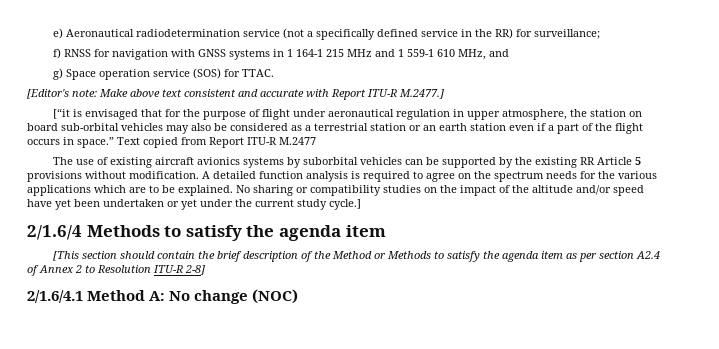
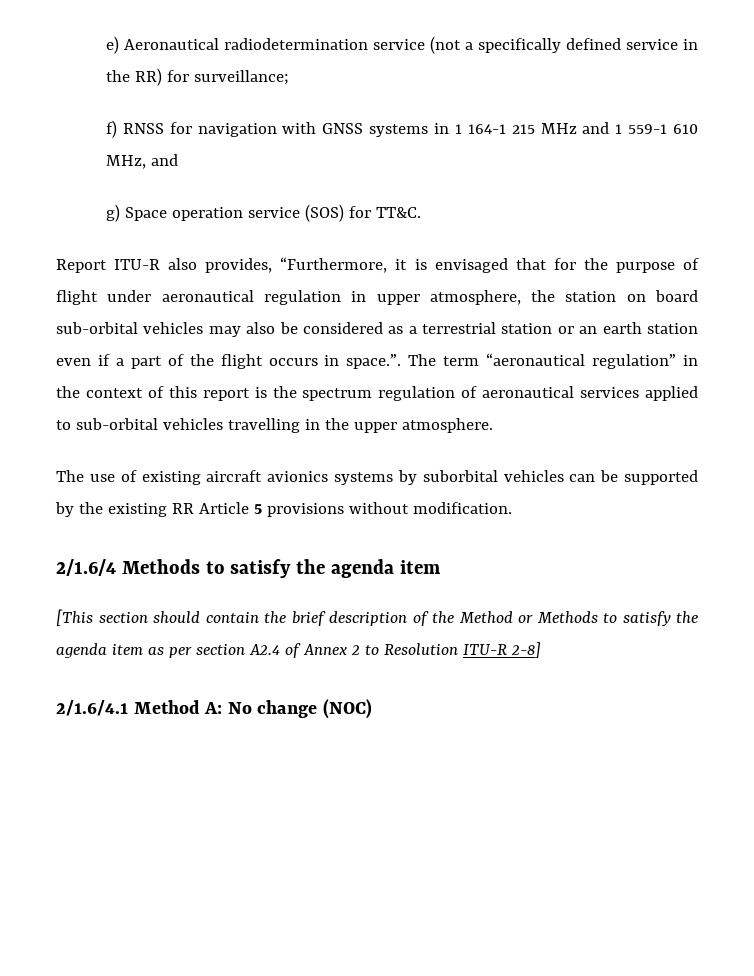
- g) Space operation service (SOS) for TTAC.
- [Editor's note: Make above text consistent and accurate with Report ITU-R M.2477.]
- [“it is envisaged that for the purpose of flight under aeronautical regulation in upper atmosphere, the station on board sub-orbital vehicles may also be considered as a terrestrial station or an earth station even if a part of the flight occurs in space.” Text copied from Report ITU-R M.2477
+ g) Space operation service (SOS) for TT&C.
+ Report ITU-R also provides, “Furthermore, it is envisaged that for the purpose of flight under aeronautical regulation in upper atmosphere, the station on board sub-orbital vehicles may also be considered as a terrestrial station or an earth station even if a part of the flight occurs in space.”. The term “aeronautical regulation” in the context of this report is the spectrum regulation of aeronautical services applied to sub-orbital vehicles travelling in the upper atmosphere.
- A detailed function analysis is required to agree on the spectrum needs for the various applications which are to be explained. No sharing or compatibility studies on the impact of the altitude and/or speed have yet been undertaken or yet under the current study cycle.]

